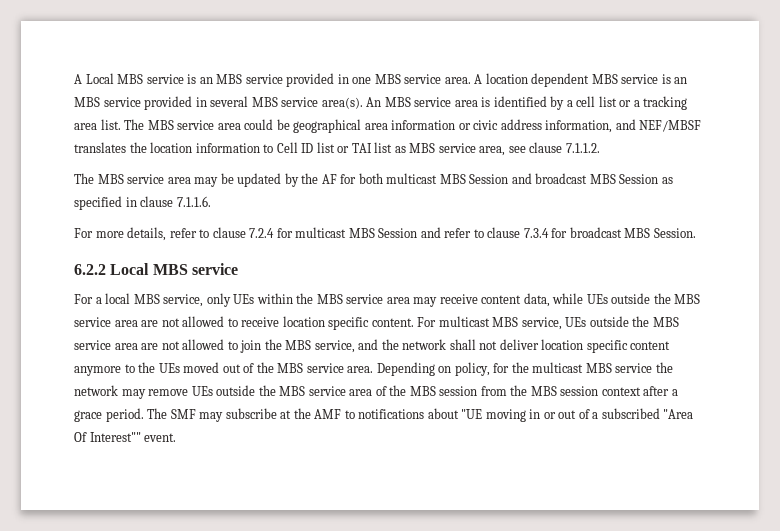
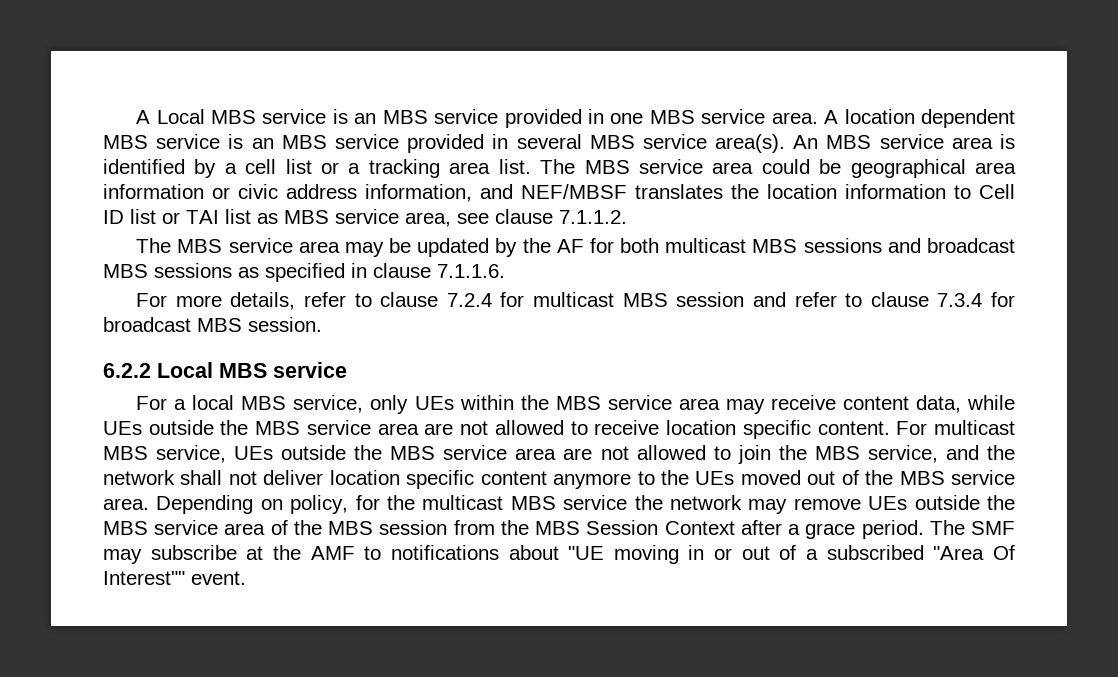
- The MBS service area may be updated by the AF for both multicast MBS Session and broadcast MBS Session as specified in clause 7.1.1.6.
+ The MBS service area may be updated by the AF for both multicast MBS sessions and broadcast MBS sessions as specified in clause 7.1.1.6.
- For more details, refer to clause 7.2.4 for multicast MBS Session and refer to clause 7.3.4 for broadcast MBS Session.
+ For more details, refer to clause 7.2.4 for multicast MBS session and refer to clause 7.3.4 for broadcast MBS session.
- Depending on policy, for the multicast MBS service the network may remove UEs outside the MBS service area of the MBS session from the MBS session context after a grace period.
+ Depending on policy, for the multicast MBS service the network may remove UEs outside the MBS service area of the MBS session from the MBS Session Context after a grace period.

